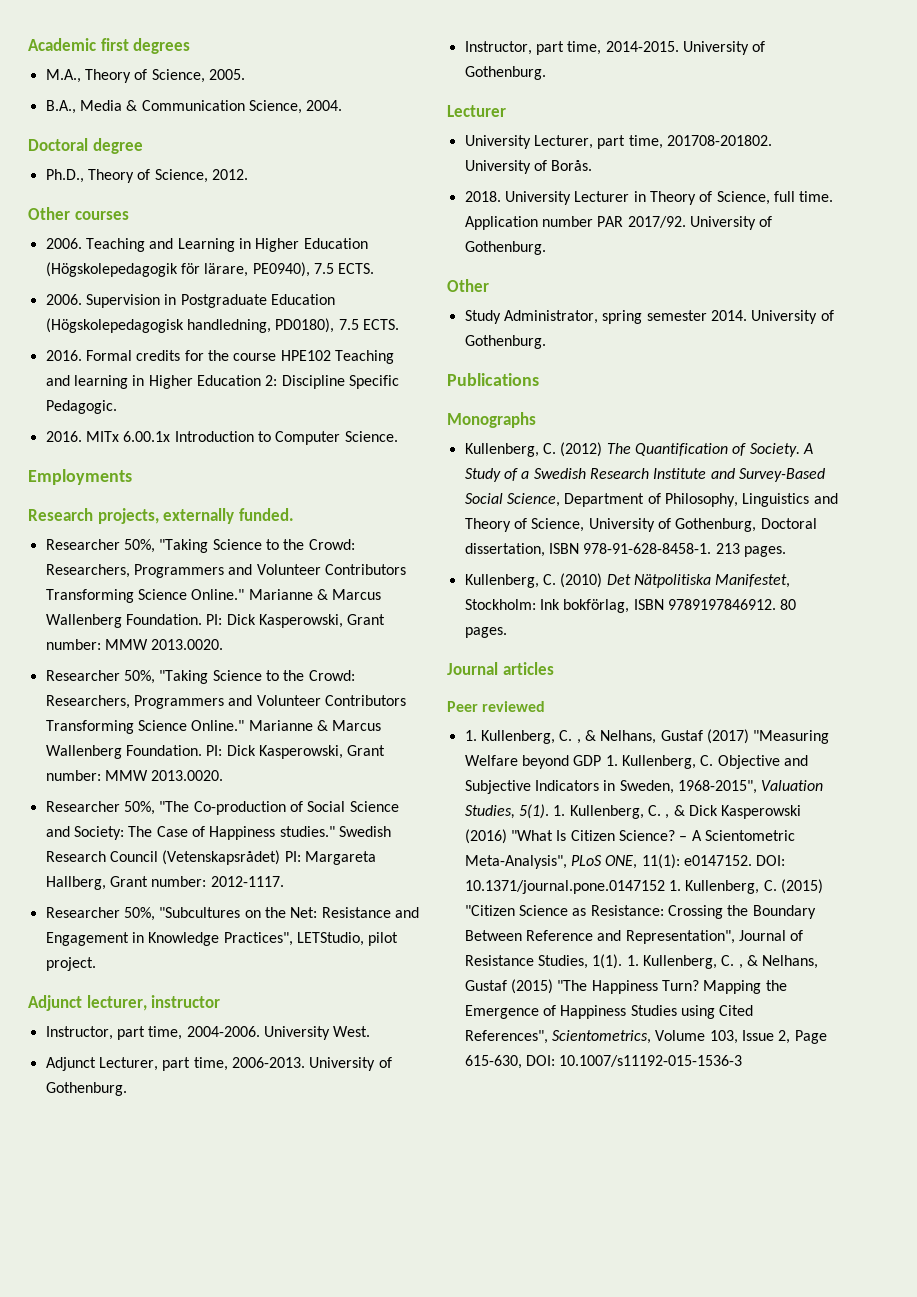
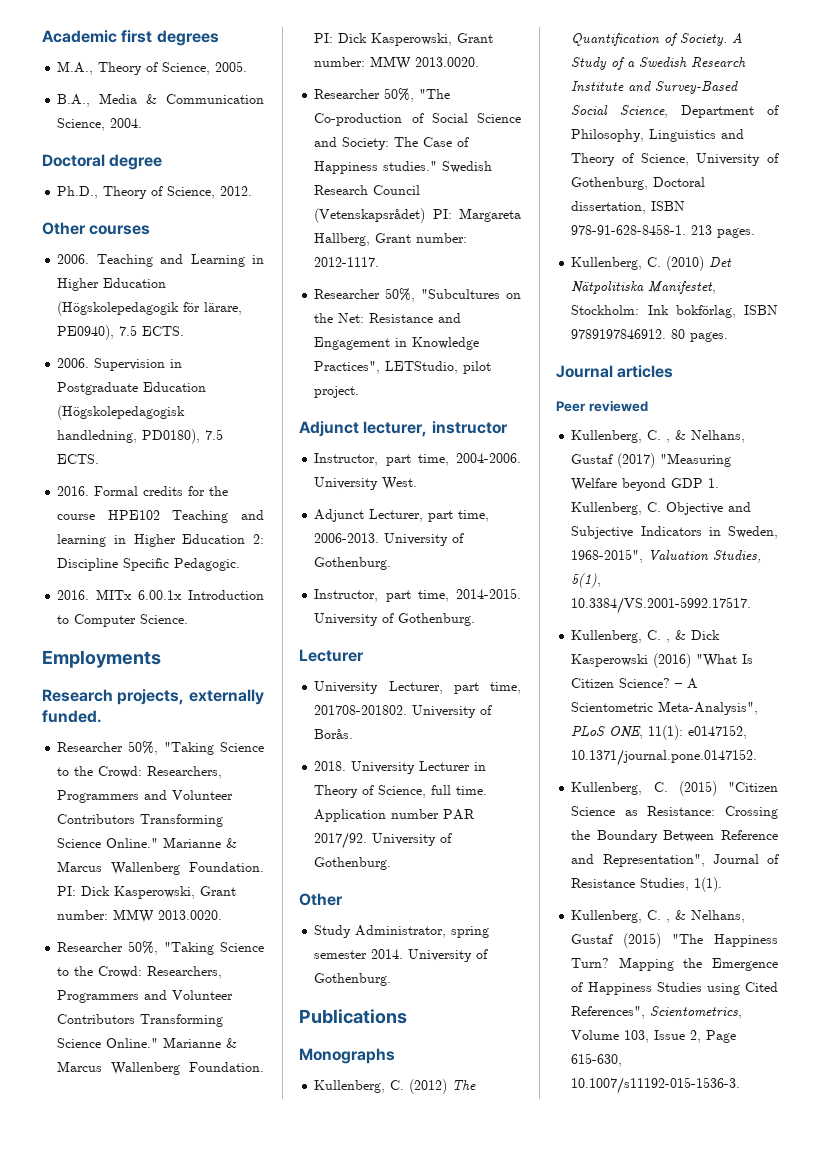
- 1. Kullenberg, C. , & Nelhans, Gustaf (2017) "Measuring Welfare beyond GDP 1. Kullenberg, C. Objective and Subjective Indicators in Sweden, 1968-2015", Valuation Studies, 5(1). 1. Kullenberg, C. , & Dick Kasperowski (2016) "What Is Citizen Science?
+ Kullenberg, C. , & Nelhans, Gustaf (2017) "Measuring Welfare beyond GDP 1. Kullenberg, C. Objective and Subjective Indicators in Sweden, 1968-2015", Valuation Studies, 5(1), 10.3384/VS.2001-5992.17517.
+ Kullenberg, C. , & Dick Kasperowski (2016) "What Is Citizen Science?
- – A Scientometric Meta-Analysis", PLoS ONE, 11(1): e0147152. DOI: 10.1371/journal.pone.0147152 1. Kullenberg, C. (2015) "Citizen Science as Resistance: Crossing the Boundary Between Reference and Representation", Journal of Resistance Studies, 1(1). 1. Kullenberg, C. , & Nelhans, Gustaf (2015) "The Happiness Turn?
+ – A Scientometric Meta-Analysis", PLoS ONE, 11(1): e0147152, 10.1371/journal.pone.0147152.
+ Kullenberg, C. (2015) "Citizen Science as Resistance: Crossing the Boundary Between Reference and Representation", Journal of Resistance Studies, 1(1).
+ Kullenberg, C. , & Nelhans, Gustaf (2015) "The Happiness Turn?
- Mapping the Emergence of Happiness Studies using Cited References", Scientometrics, Volume 103, Issue 2, Page 615-630, DOI: 10.1007/s11192-015-1536-3
+ Mapping the Emergence of Happiness Studies using Cited References", Scientometrics, Volume 103, Issue 2, Page 615-630, 10.1007/s11192-015-1536-3.

